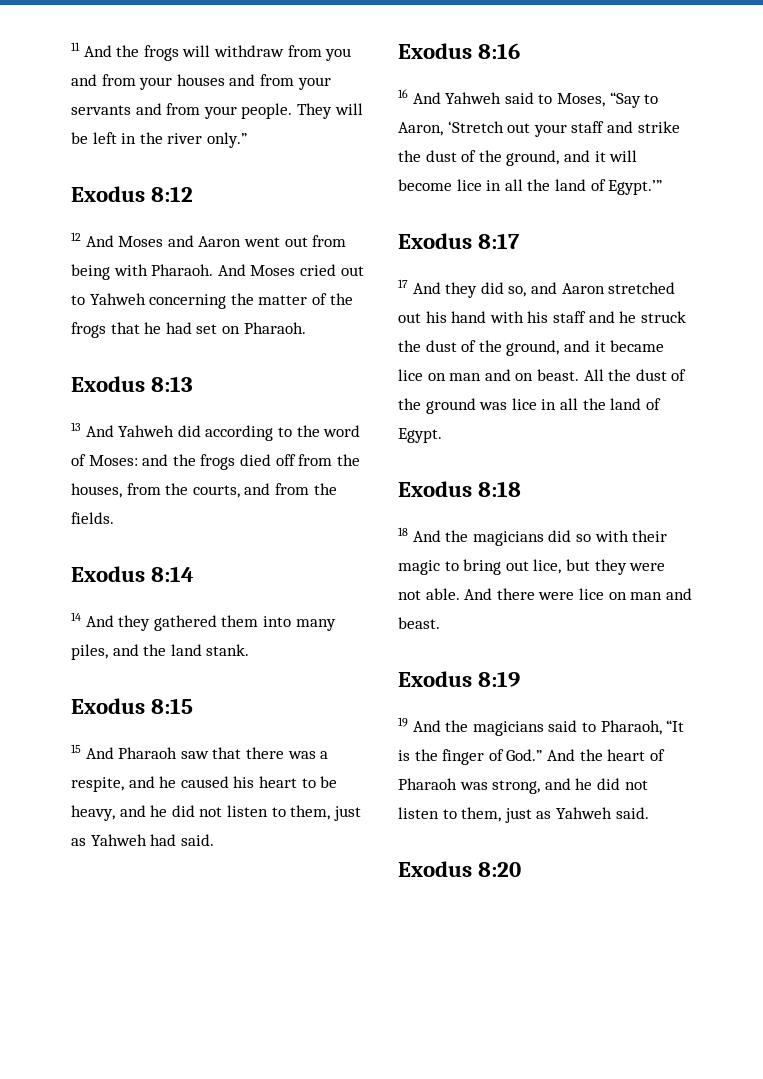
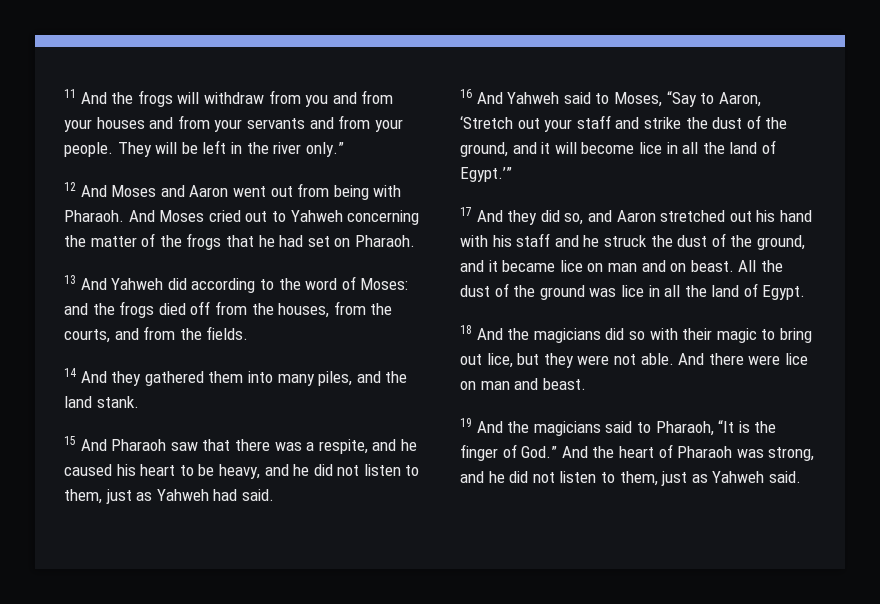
- Exodus 8:12
- Exodus 8:13
- Exodus 8:14
- Exodus 8:15
- Exodus 8:16
- Exodus 8:17
- Exodus 8:18
- Exodus 8:19
- Exodus 8:20

